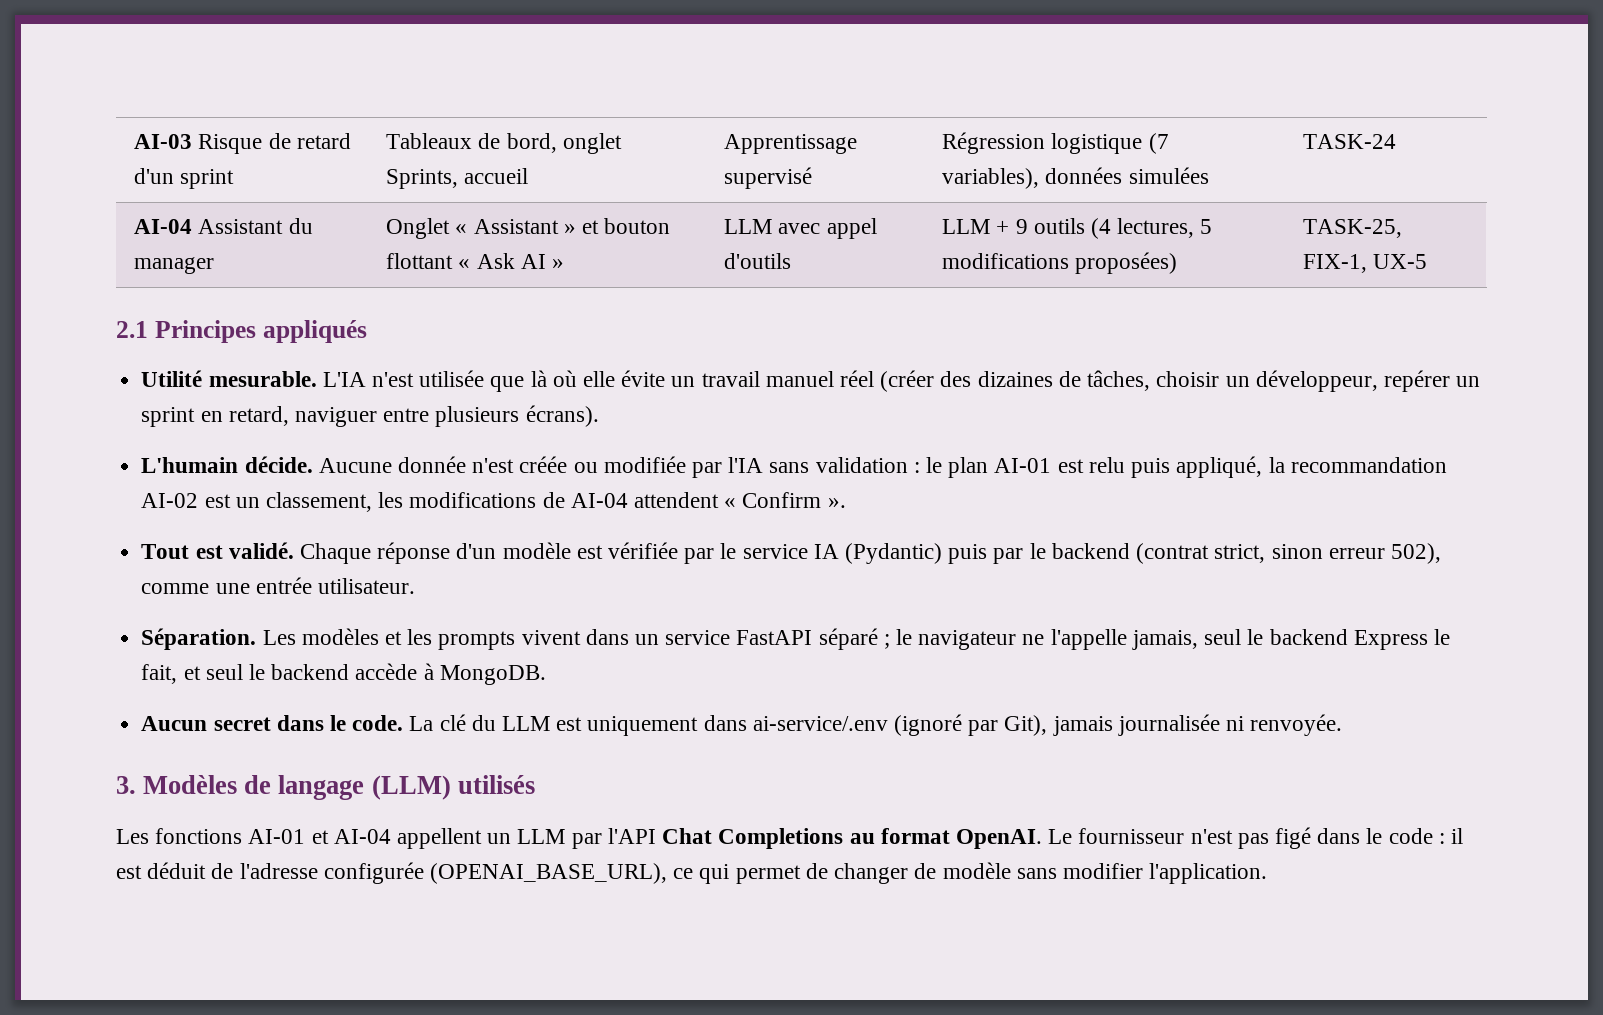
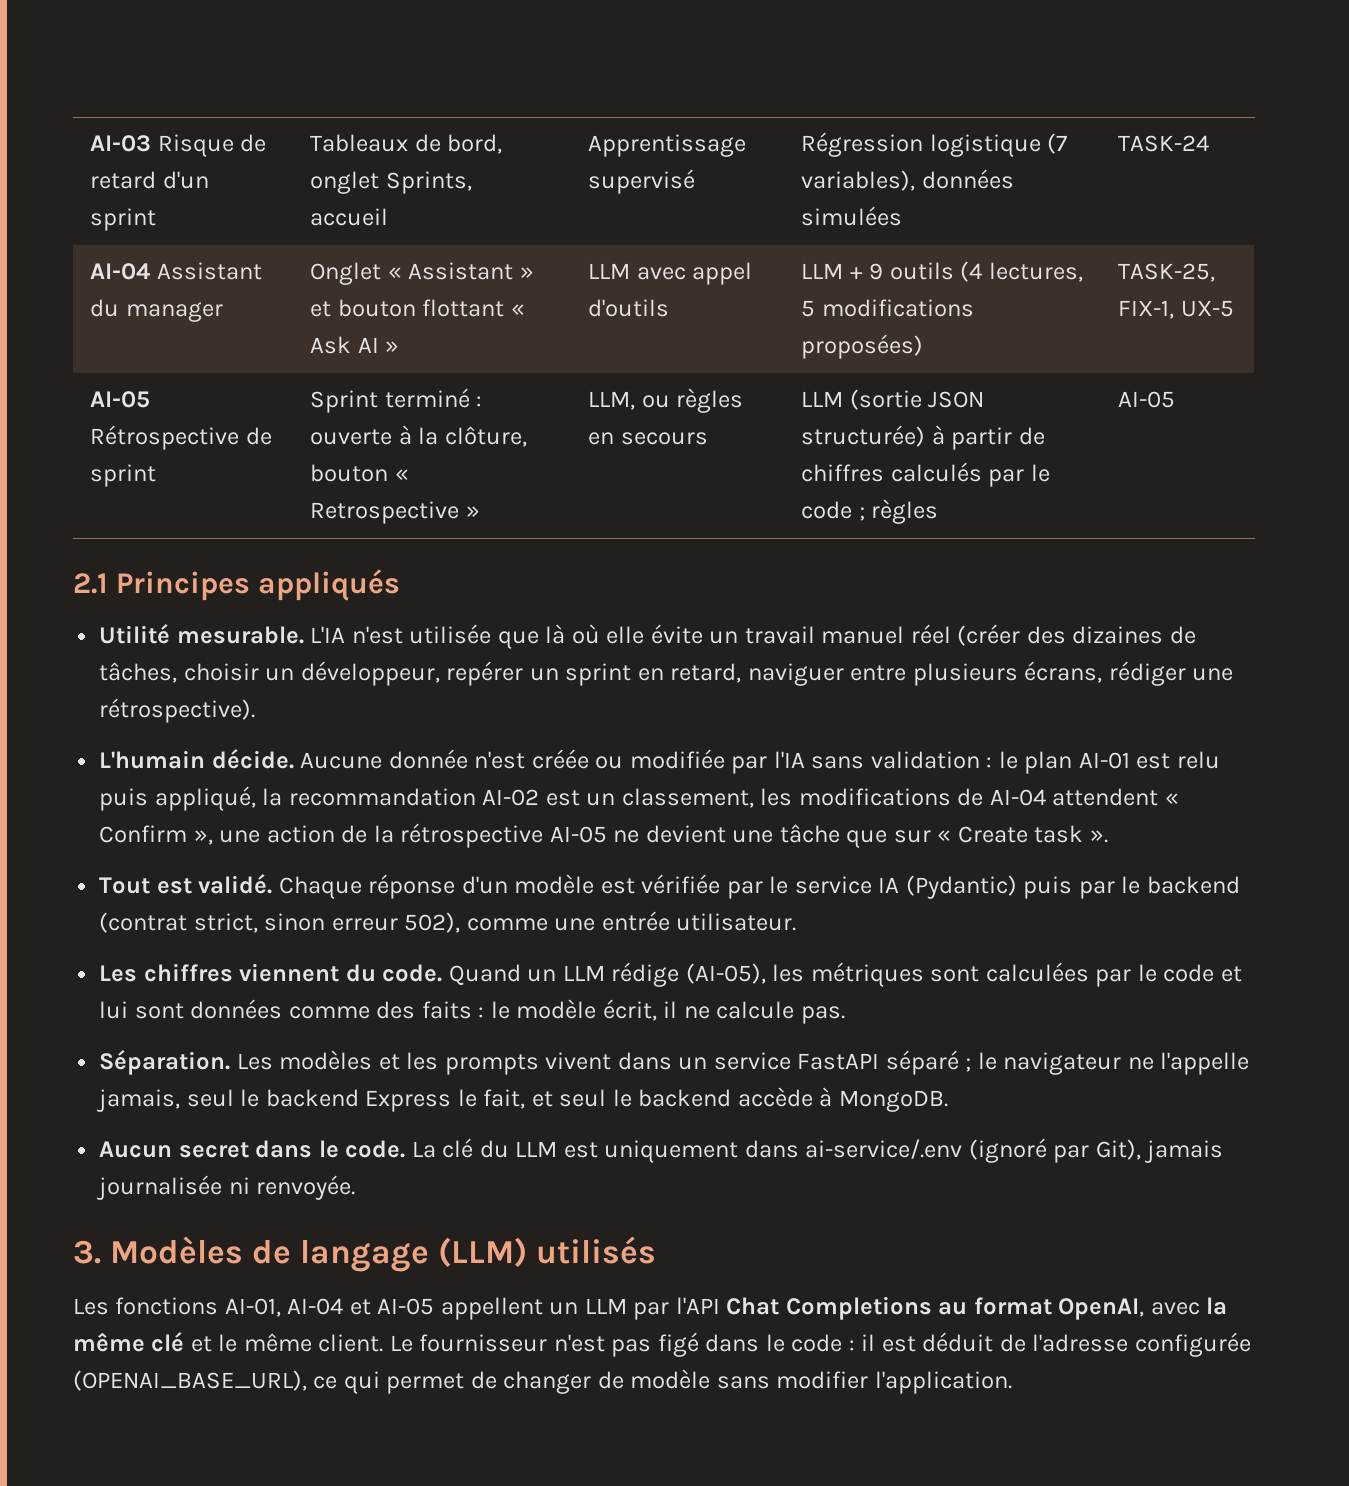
+ AI-05 Rétrospective de sprint | Sprint terminé : ouverte à la clôture, bouton « Retrospective » | LLM, ou règles en secours | LLM (sortie JSON structurée) à partir de chiffres calculés par le code ; règles | AI-05
- L'IA n'est utilisée que là où elle évite un travail manuel réel (créer des dizaines de tâches, choisir un développeur, repérer un sprint en retard, naviguer entre plusieurs écrans).
+ L'IA n'est utilisée que là où elle évite un travail manuel réel (créer des dizaines de tâches, choisir un développeur, repérer un sprint en retard, naviguer entre plusieurs écrans, rédiger une rétrospective).
- Aucune donnée n'est créée ou modifiée par l'IA sans validation : le plan AI-01 est relu puis appliqué, la recommandation AI-02 est un classement, les modifications de AI-04 attendent « Confirm ».
+ Aucune donnée n'est créée ou modifiée par l'IA sans validation : le plan AI-01 est relu puis appliqué, la recommandation AI-02 est un classement, les modifications de AI-04 attendent « Confirm », une action de la rétrospective AI-05 ne devient une tâche que sur « Create task ».
+ Les chiffres viennent du code. Quand un LLM rédige (AI-05), les métriques sont calculées par le code et lui sont données comme des faits : le modèle écrit, il ne calcule pas.
- Les fonctions AI-01 et AI-04 appellent un LLM par l'API Chat Completions au format OpenAI.
+ Les fonctions AI-01, AI-04 et AI-05 appellent un LLM par l'API Chat Completions au format OpenAI, avec la même clé et le même client.

